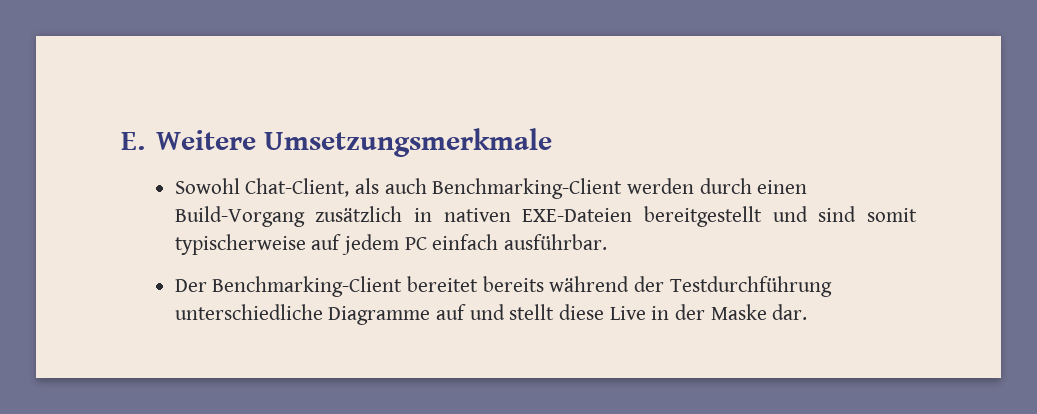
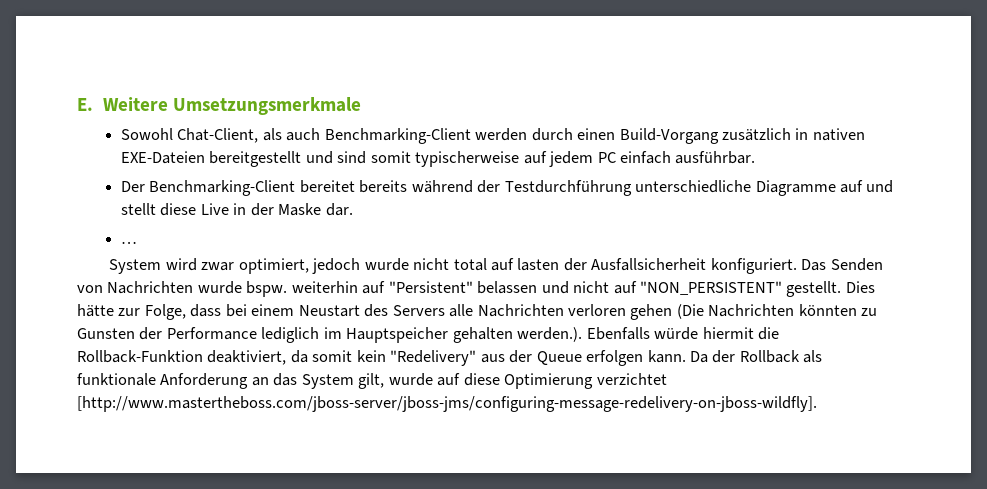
+ …
+ System wird zwar optimiert, jedoch wurde nicht total auf lasten der Ausfallsicherheit konfiguriert. Das Senden von Nachrichten wurde bspw. weiterhin auf "Persistent" belassen und nicht auf "NON_PERSISTENT" gestellt. Dies hätte zur Folge, dass bei einem Neustart des Servers alle Nachrichten verloren gehen (Die Nachrichten könnten zu Gunsten der Performance lediglich im Hauptspeicher gehalten werden.). Ebenfalls würde hiermit die Rollback-Funktion deaktiviert, da somit kein "Redelivery" aus der Queue erfolgen kann. Da der Rollback als funktionale Anforderung an das System gilt, wurde auf diese Optimierung verzichtet [http://www.mastertheboss.com/jboss-server/jboss-jms/configuring-message-redelivery-on-jboss-wildfly].

